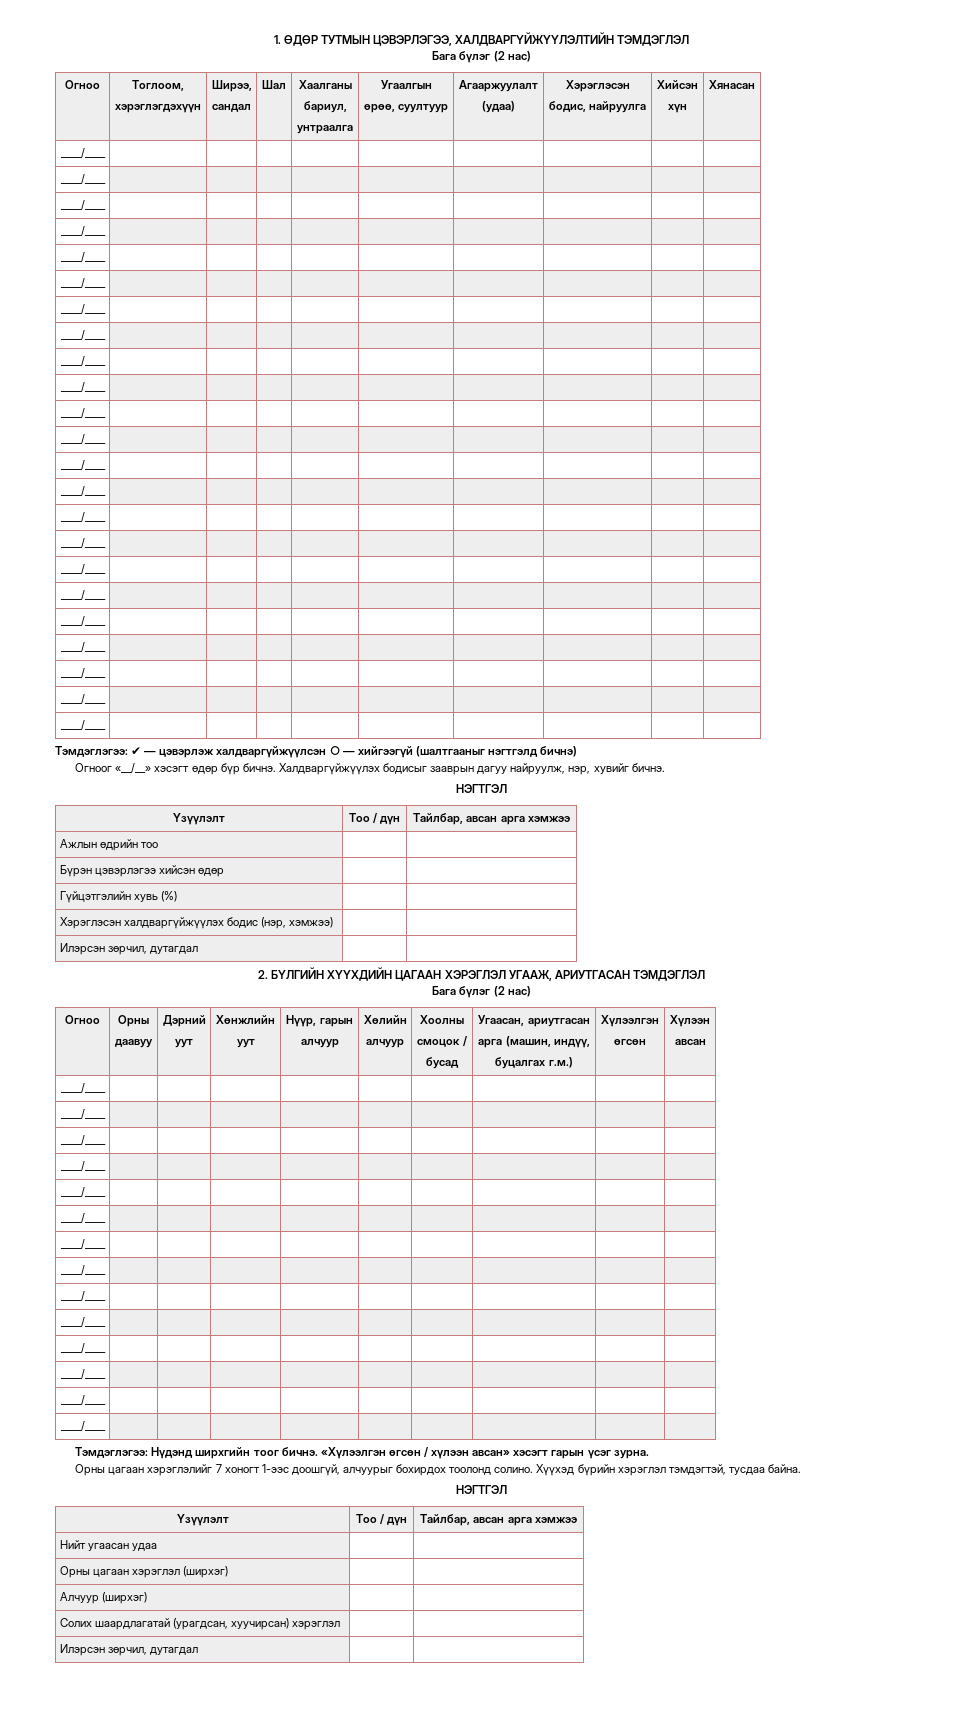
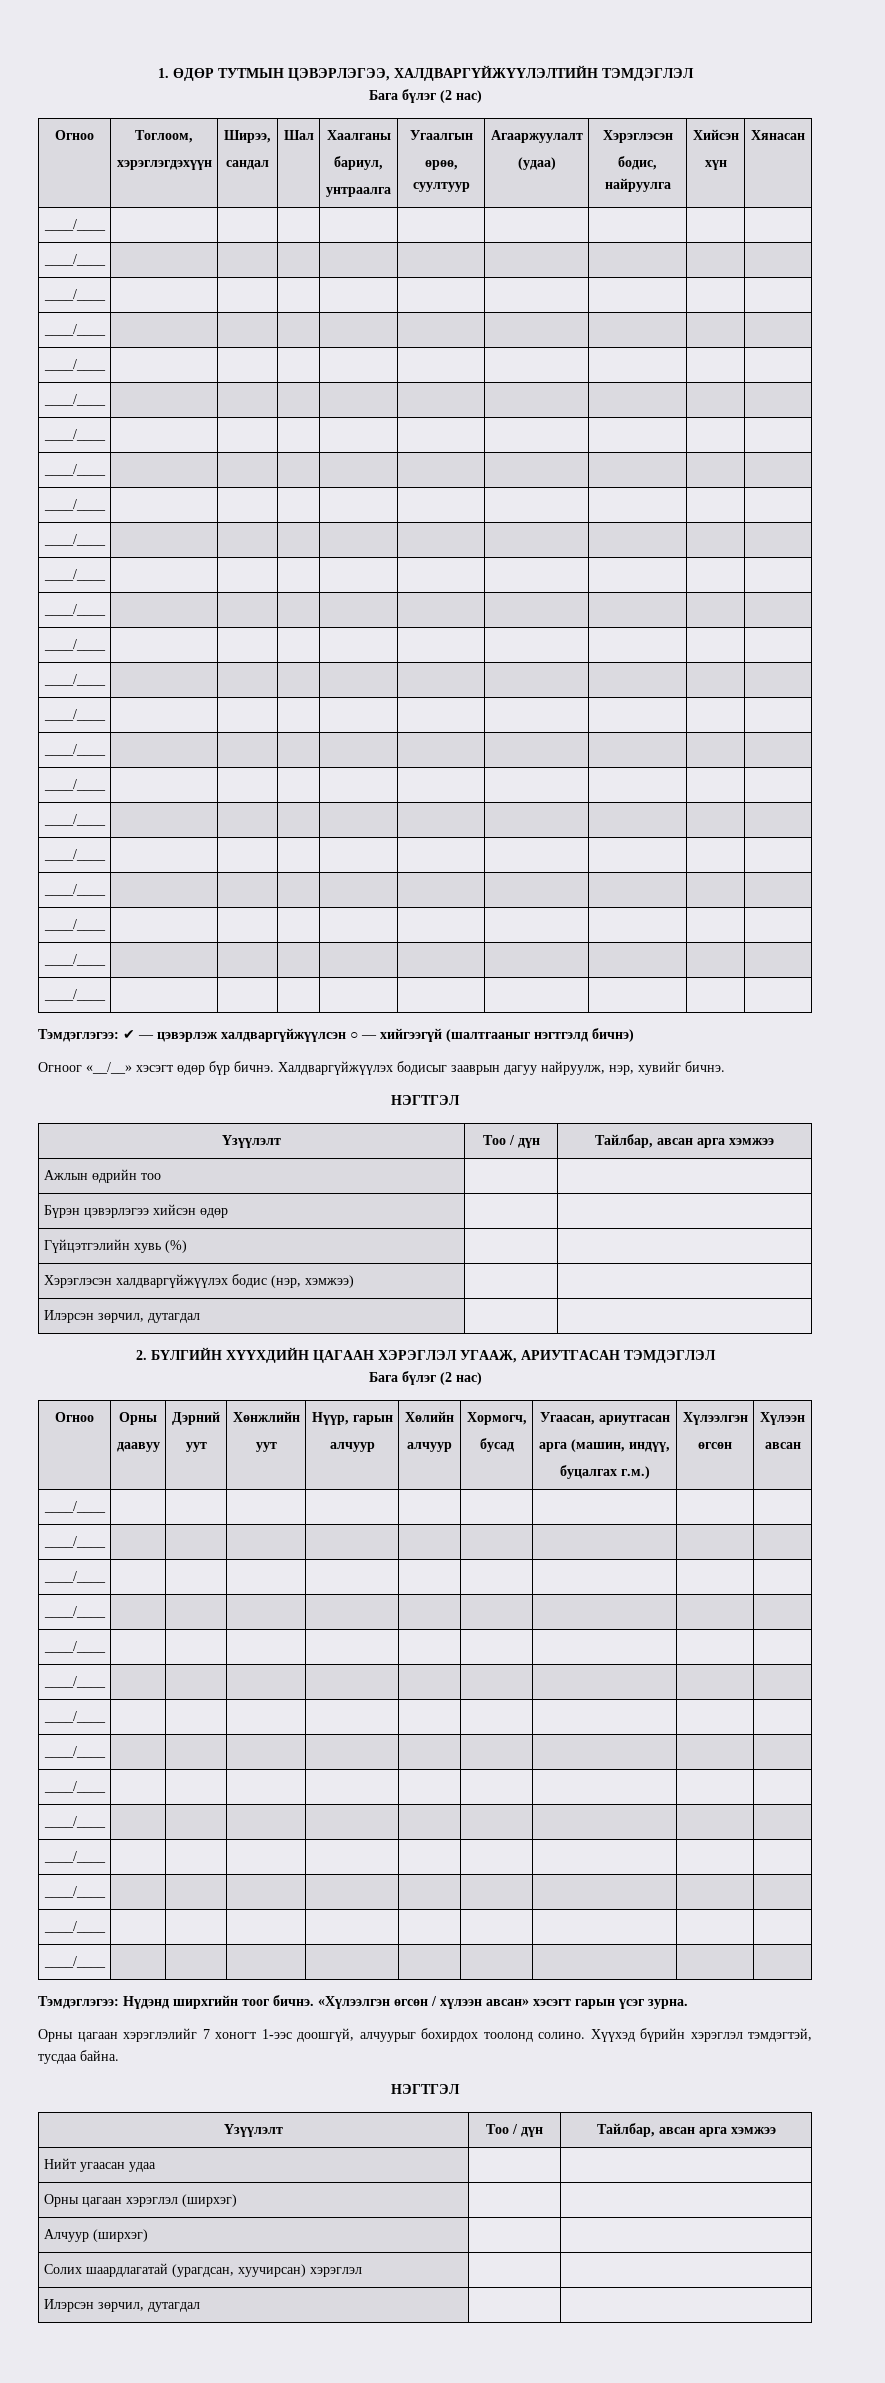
  Огноо | Орны
  даавуу | Дэрний
  уут | Хөнжлийн
  уут | Нүүр, гарын
  алчуур | Хөлийн
- алчуур | Хоолны
- смоцок /
+ алчуур | Хормогч,

